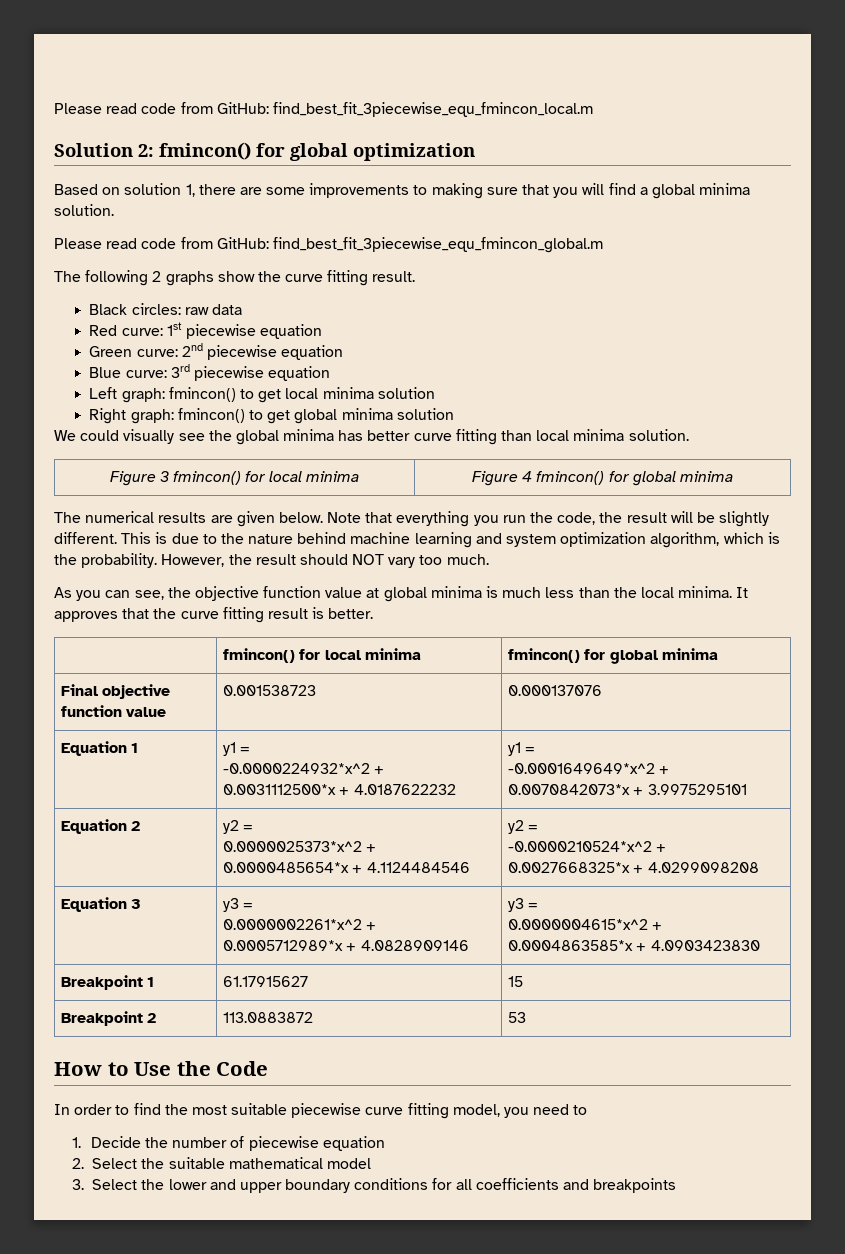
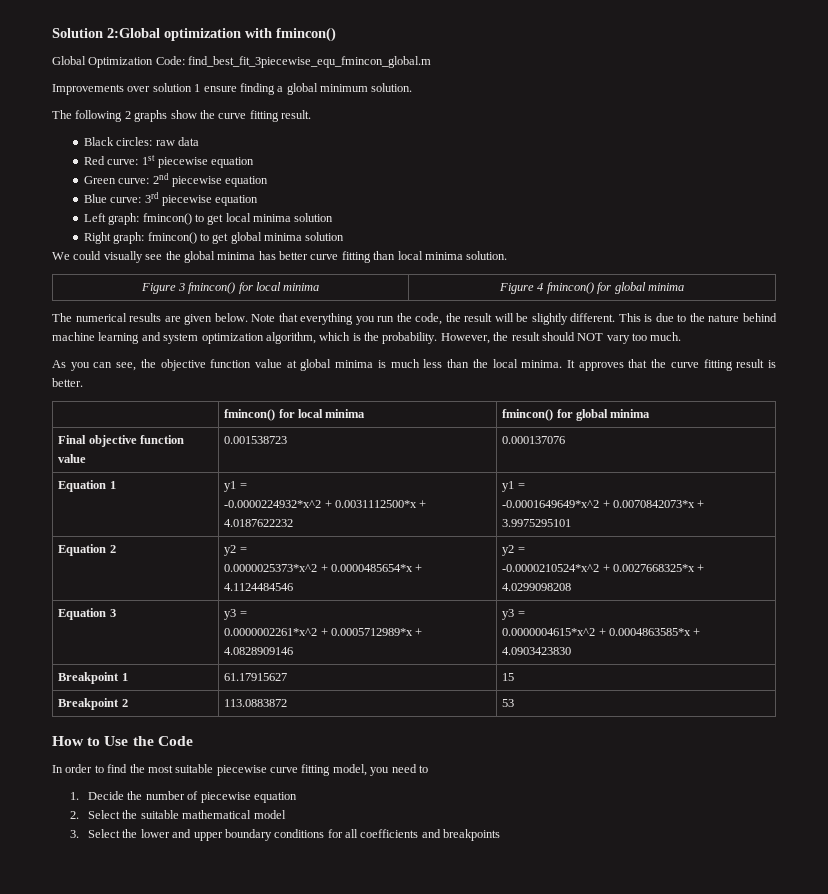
- Please read code from GitHub: find_best_fit_3piecewise_equ_fmincon_local.m
- Solution 2: fmincon() for global optimization
- Based on solution 1, there are some improvements to making sure that you will find a global minima solution.
- Please read code from GitHub: find_best_fit_3piecewise_equ_fmincon_global.m
+ Solution 2:Global optimization with fmincon()
+ Global Optimization Code: find_best_fit_3piecewise_equ_fmincon_global.m
+ Improvements over solution 1 ensure finding a global minimum solution.

